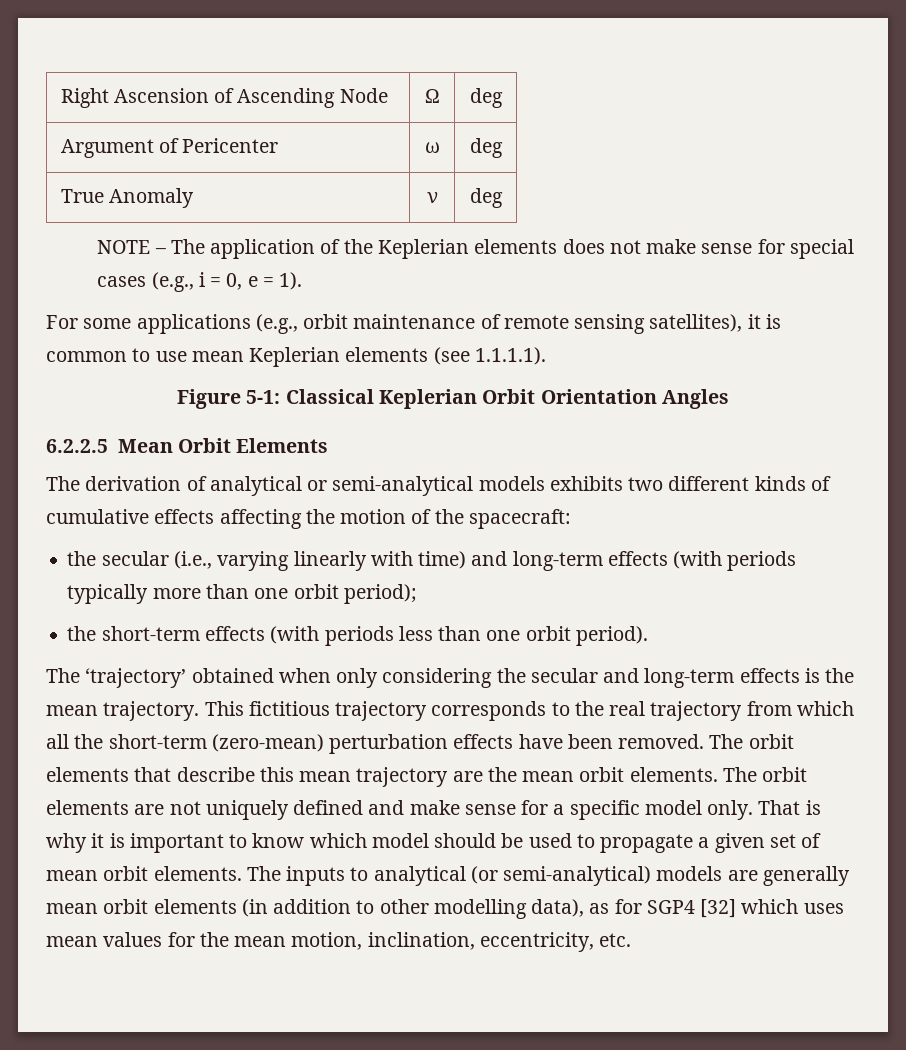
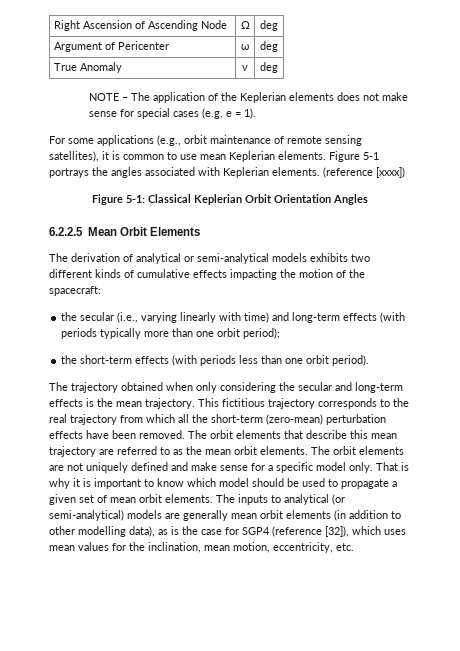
- NOTE – The application of the Keplerian elements does not make sense for special cases (e.g., i = 0, e = 1).
+ NOTE – The application of the Keplerian elements does not make sense for special cases (e.g. e = 1).
- For some applications (e.g., orbit maintenance of remote sensing satellites), it is common to use mean Keplerian elements (see 1.1.1.1).
+ For some applications (e.g., orbit maintenance of remote sensing satellites), it is common to use mean Keplerian elements. Figure 5-1 portrays the angles associated with Keplerian elements. (reference [xxxx])
- The derivation of analytical or semi-analytical models exhibits two different kinds of cumulative effects affecting the motion of the spacecraft:
+ The derivation of analytical or semi-analytical models exhibits two different kinds of cumulative effects impacting the motion of the spacecraft:
- The ‘trajectory’ obtained when only considering the secular and long-term effects is the mean trajectory.
+ The trajectory obtained when only considering the secular and long-term effects is the mean trajectory.
- The orbit elements that describe this mean trajectory are the mean orbit elements.
+ The orbit elements that describe this mean trajectory are referred to as the mean orbit elements.
- The inputs to analytical (or semi-analytical) models are generally mean orbit elements (in addition to other modelling data), as for SGP4 [32] which uses mean values for the mean motion, inclination, eccentricity, etc.
+ The inputs to analytical (or semi-analytical) models are generally mean orbit elements (in addition to other modelling data), as is the case for SGP4 (reference [32]), which uses mean values for the inclination, mean motion, eccentricity, etc.

